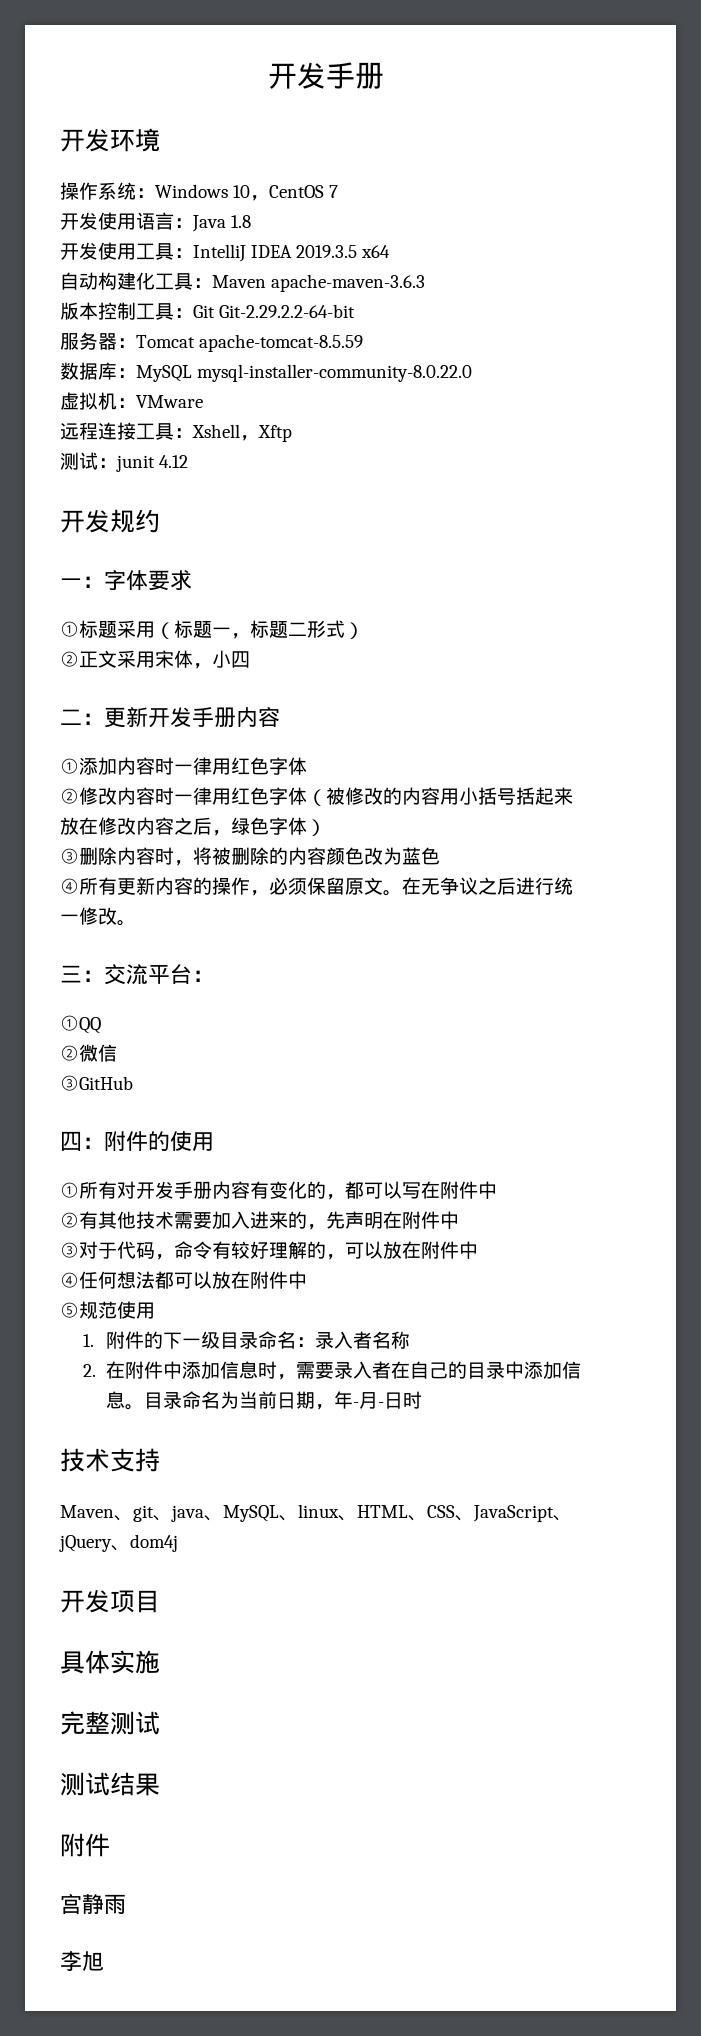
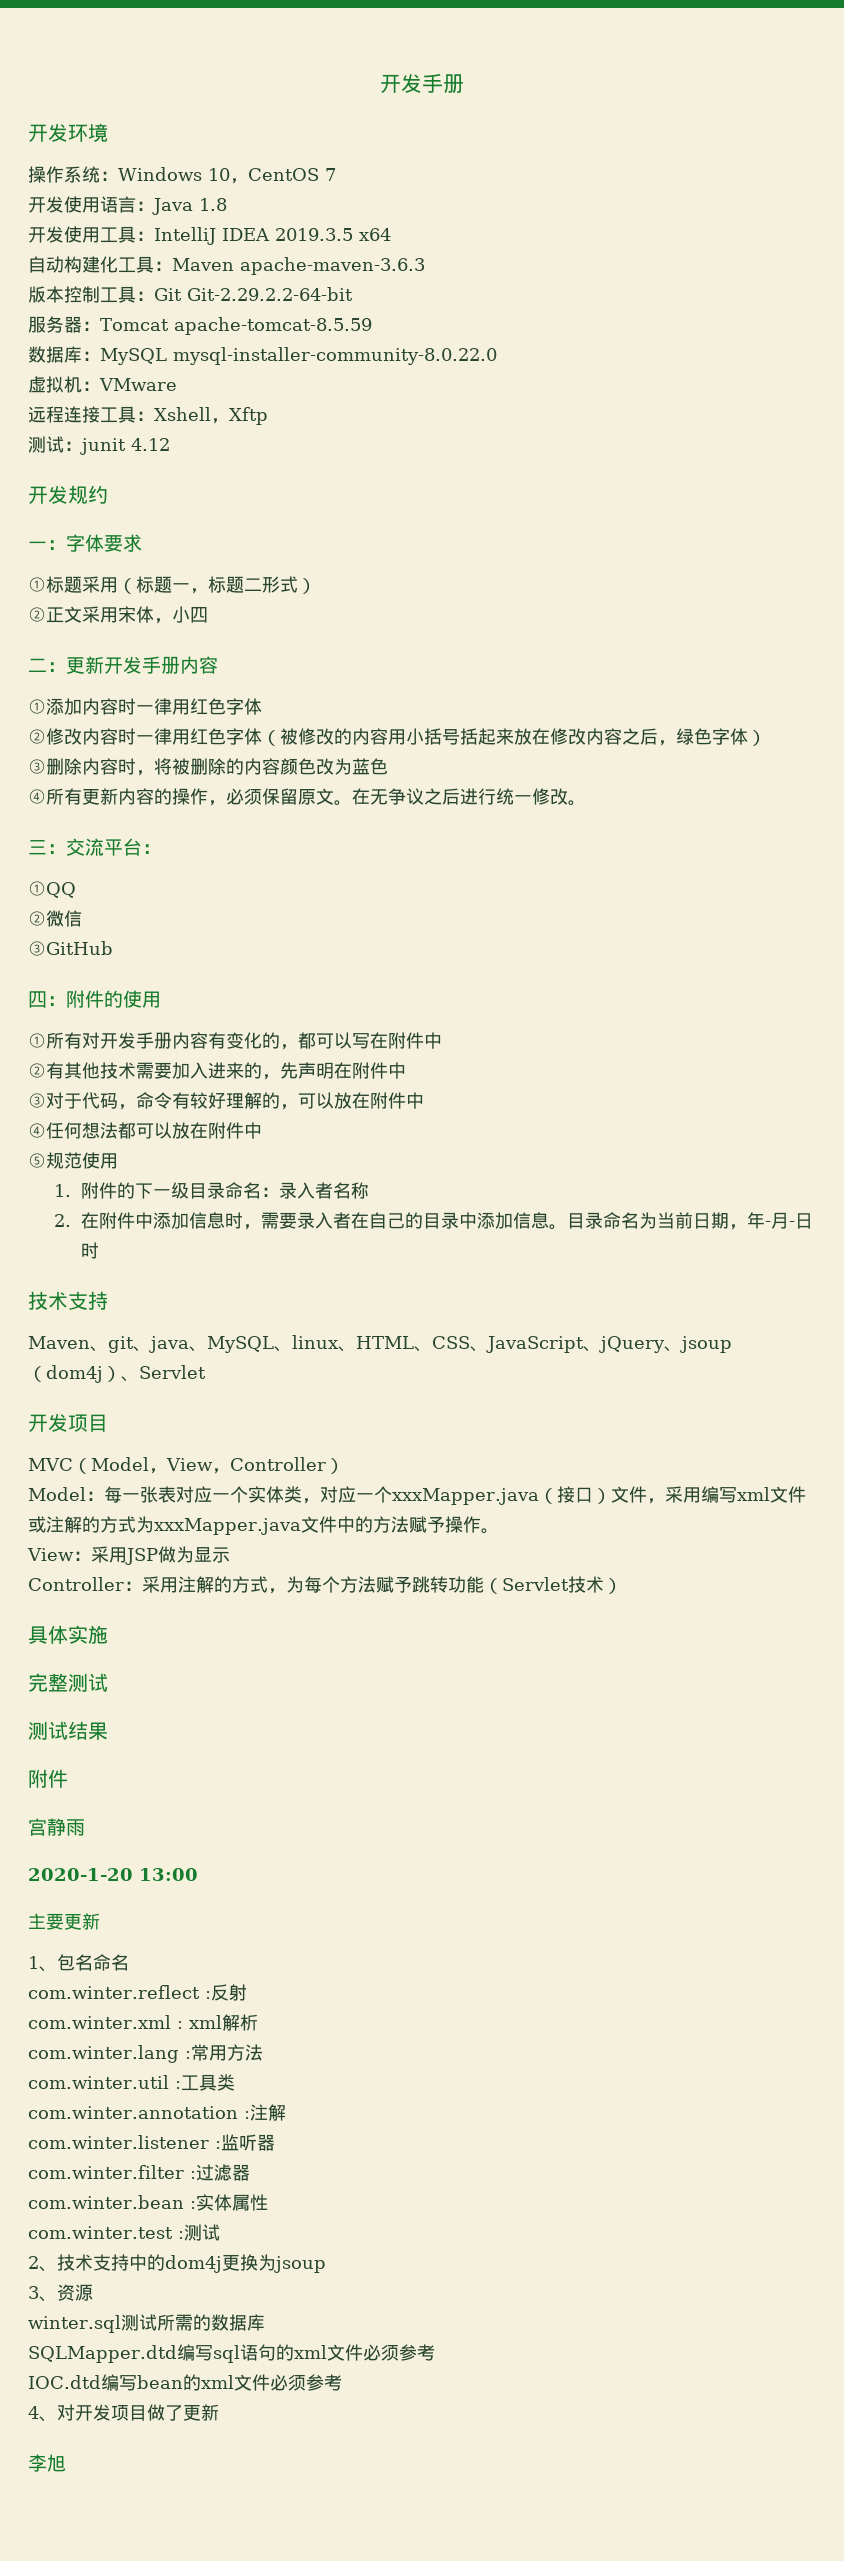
- Maven、git、java、MySQL、linux、HTML、CSS、JavaScript、jQuery、dom4j
+ Maven、git、java、MySQL、linux、HTML、CSS、JavaScript、jQuery、jsoup（dom4j）、Servlet
  开发项目
+ MVC（Model，View，Controller）
+ Model：每一张表对应一个实体类，对应一个xxxMapper.java（接口）文件，采用编写xml文件或注解的方式为xxxMapper.java文件中的方法赋予操作。
+ View：采用JSP做为显示
+ Controller：采用注解的方式，为每个方法赋予跳转功能（Servlet技术）
+ 2020-1-20 13:00
+ 主要更新
+ 1、包名命名
+ com.winter.reflect :反射
+ com.winter.xml : xml解析
+ com.winter.lang :常用方法
+ com.winter.util :工具类
+ com.winter.annotation :注解
+ com.winter.listener :监听器
+ com.winter.filter :过滤器
+ com.winter.bean :实体属性
+ com.winter.test :测试
+ 2、技术支持中的dom4j更换为jsoup
+ 3、资源
+ winter.sql测试所需的数据库
+ SQLMapper.dtd编写sql语句的xml文件必须参考
+ IOC.dtd编写bean的xml文件必须参考
+ 4、对开发项目做了更新

